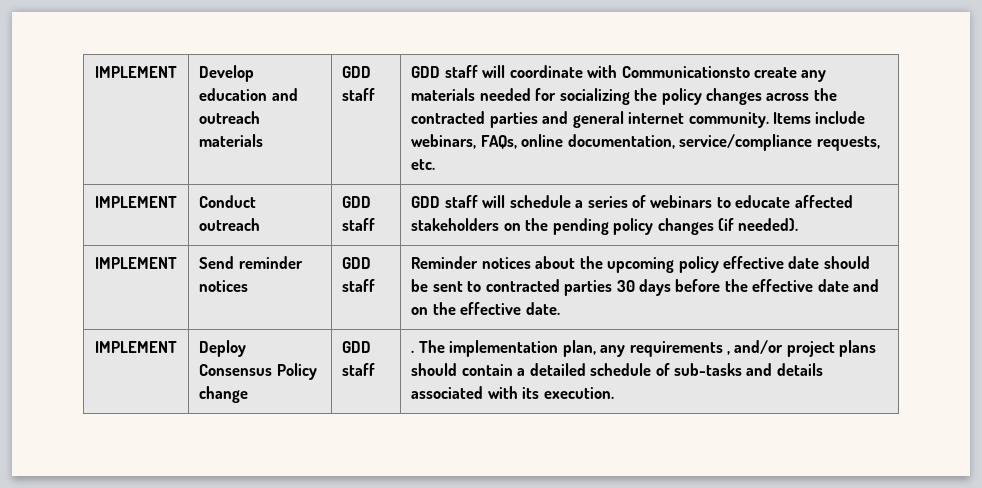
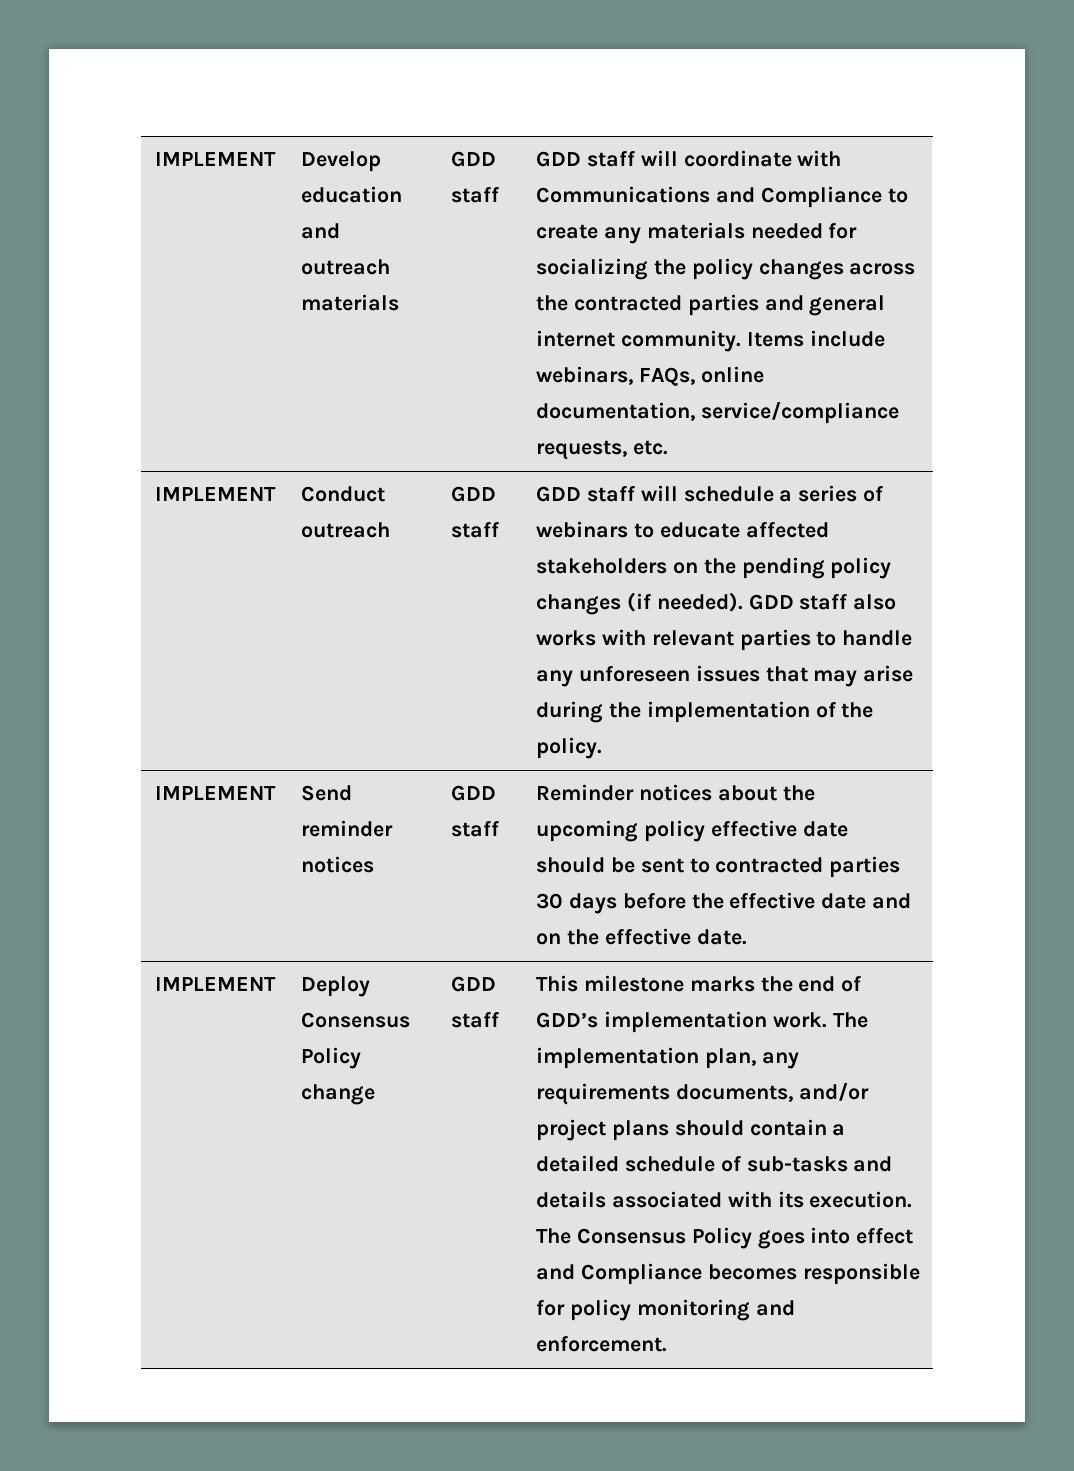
- GDD staff will coordinate with Communicationsto create any materials needed for socializing the policy changes across the contracted parties and general internet community.
+ GDD staff will coordinate with Communications and Compliance to create any materials needed for socializing the policy changes across the contracted parties and general internet community.
+ GDD staff also works with relevant parties to handle any unforeseen issues that may arise during the implementation of the policy.
- .
+ This milestone marks the end of GDD’s implementation work.
- The implementation plan, any requirements , and/or project plans should contain a detailed schedule of sub-tasks and details associated with its execution.
+ The implementation plan, any requirements documents, and/or project plans should contain a detailed schedule of sub-tasks and details associated with its execution.
+ The Consensus Policy goes into effect and Compliance becomes responsible for policy monitoring and enforcement.

